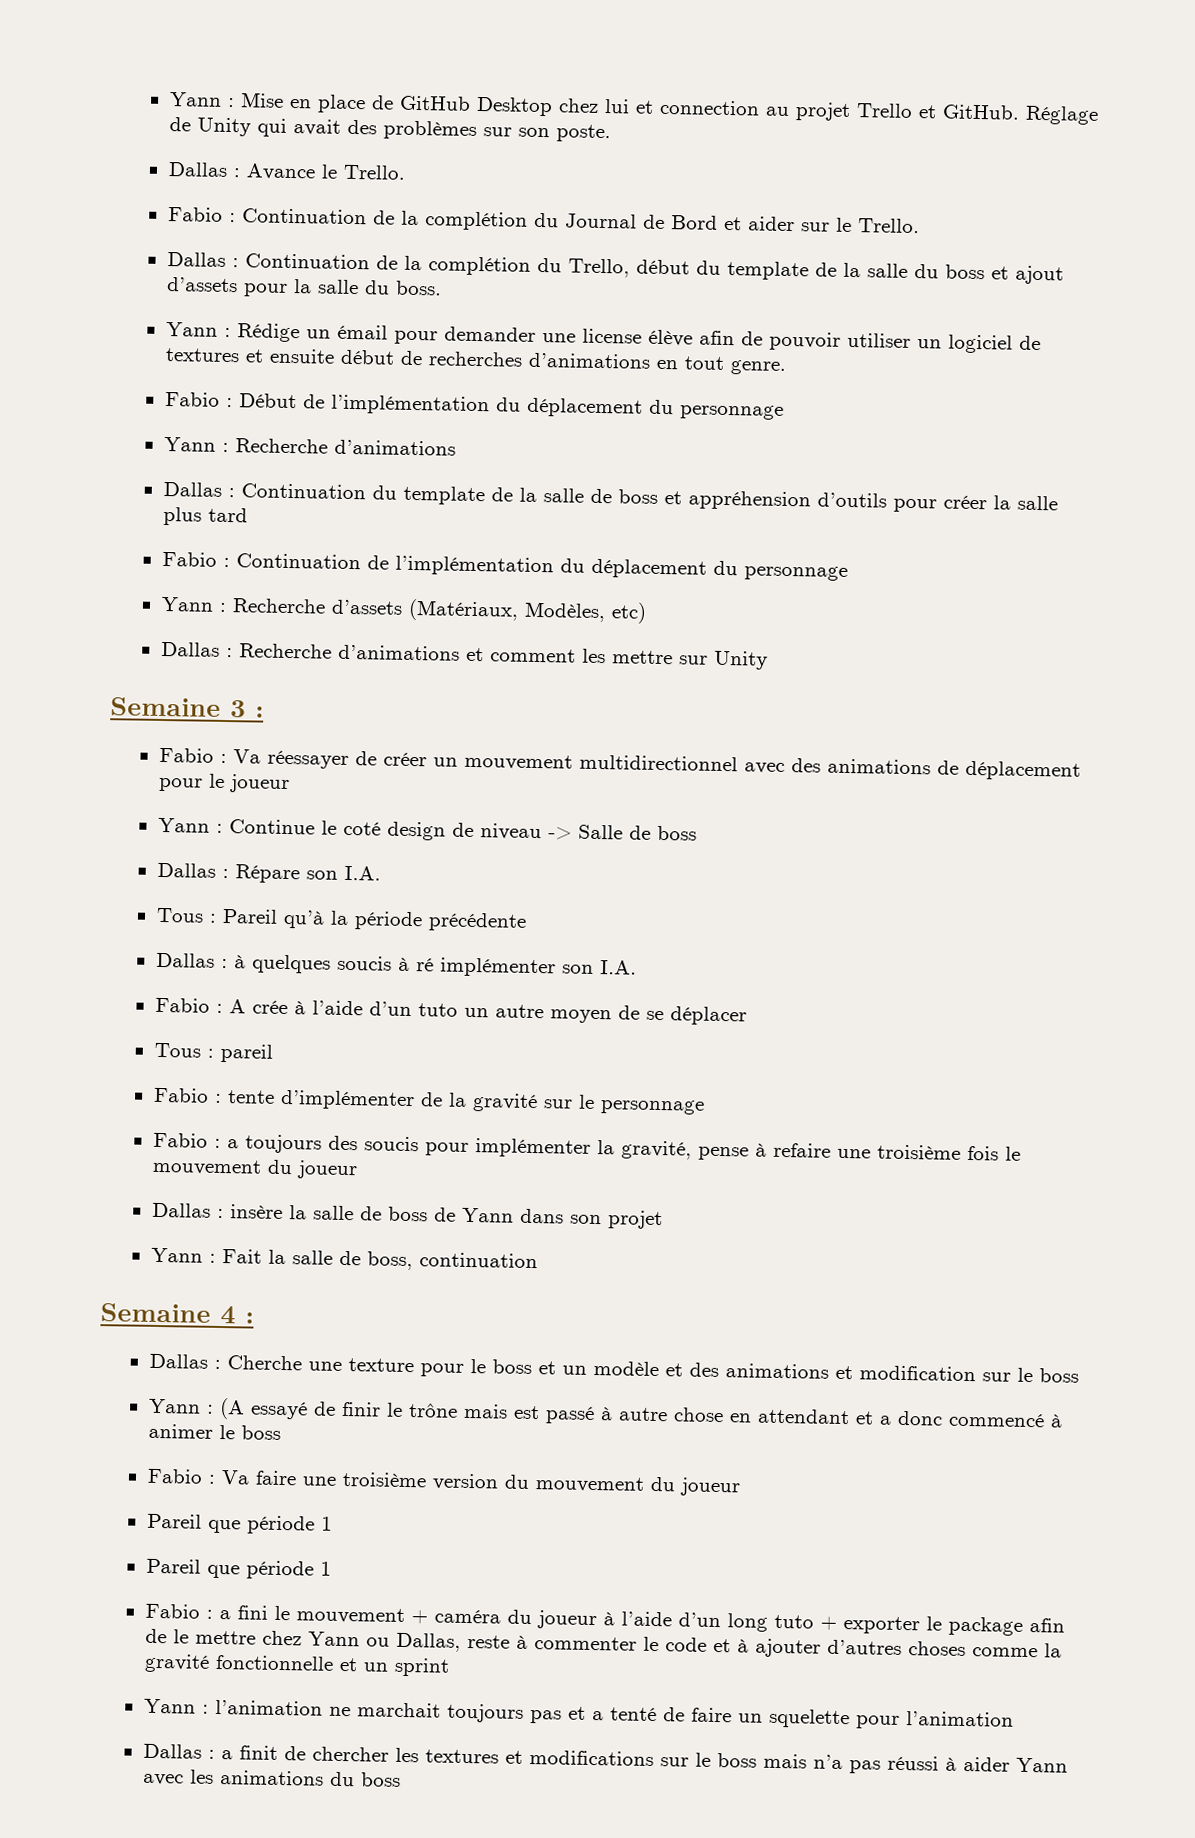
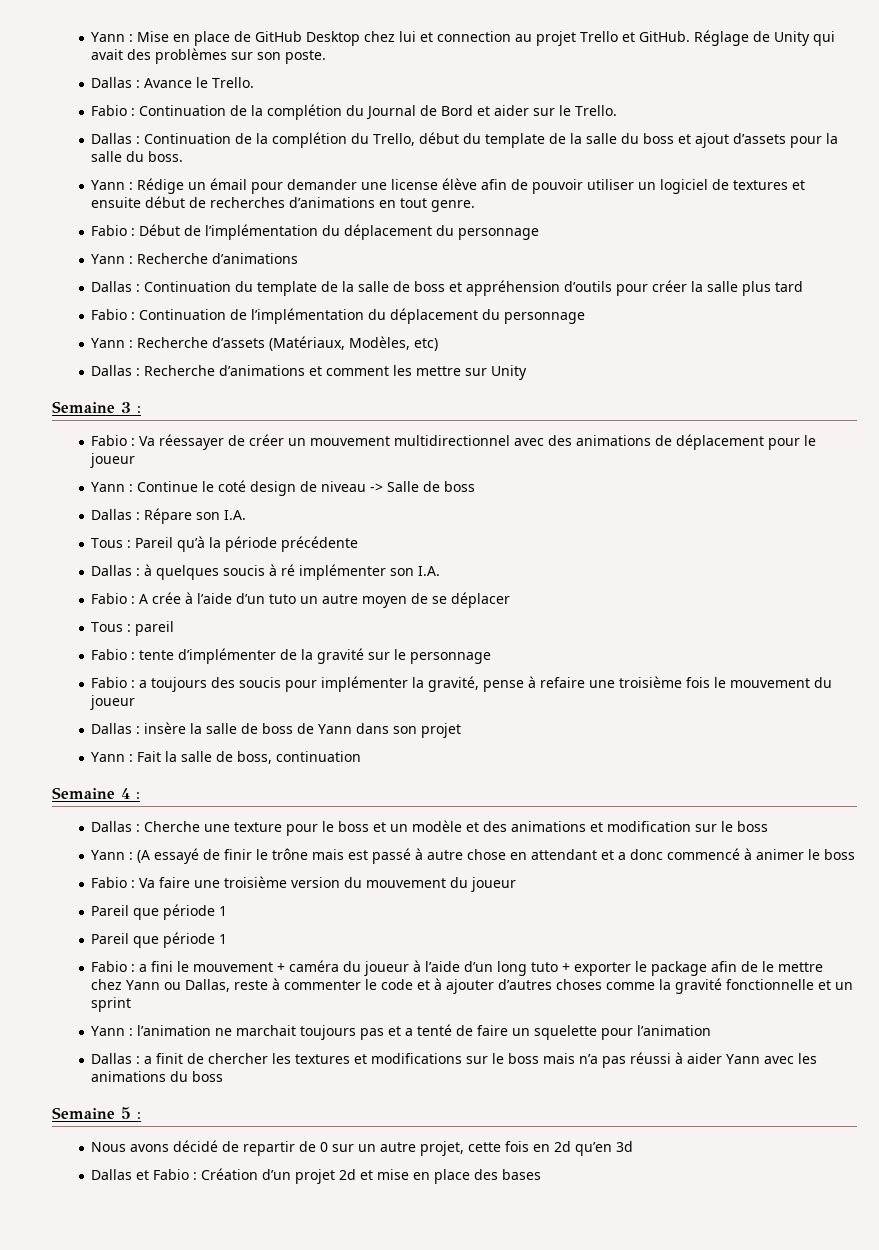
+ Semaine 5 :
+ Nous avons décidé de repartir de 0 sur un autre projet, cette fois en 2d qu’en 3d
+ Dallas et Fabio : Création d’un projet 2d et mise en place des bases

